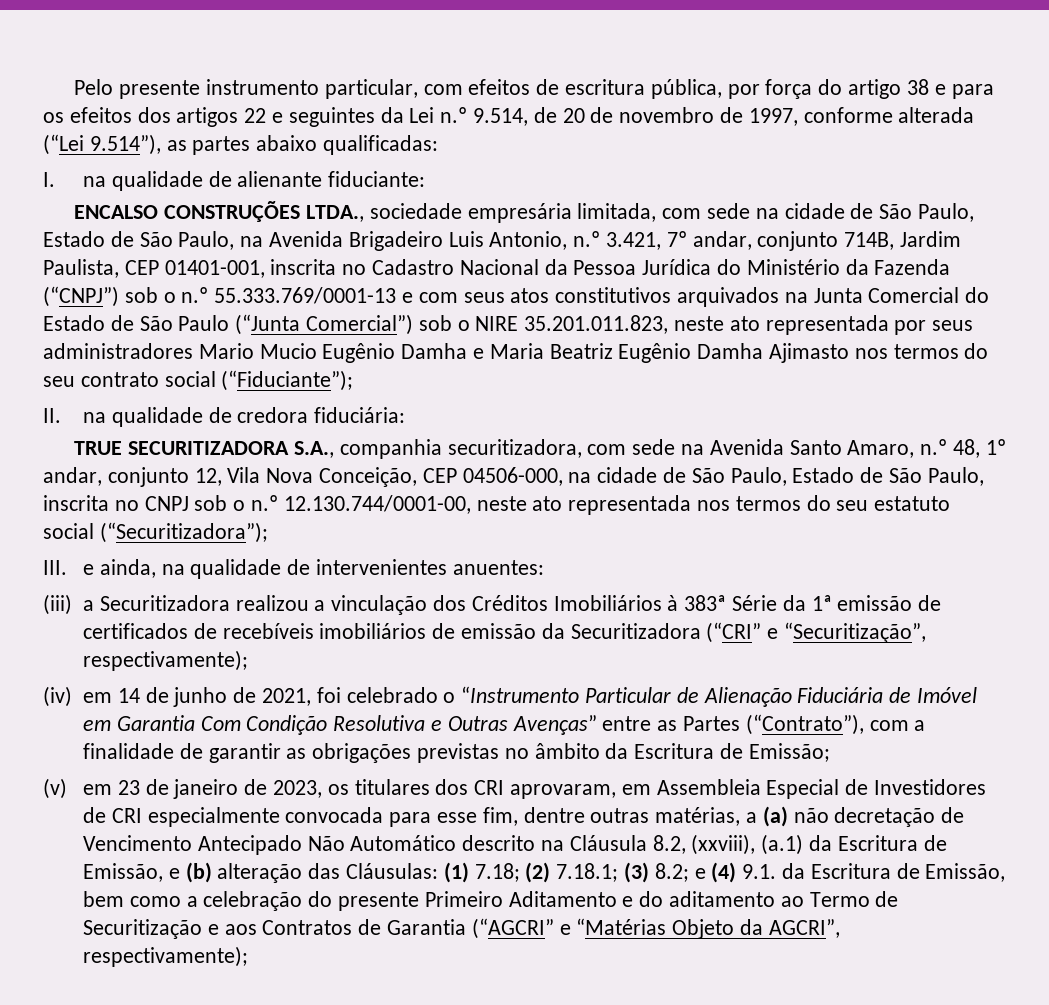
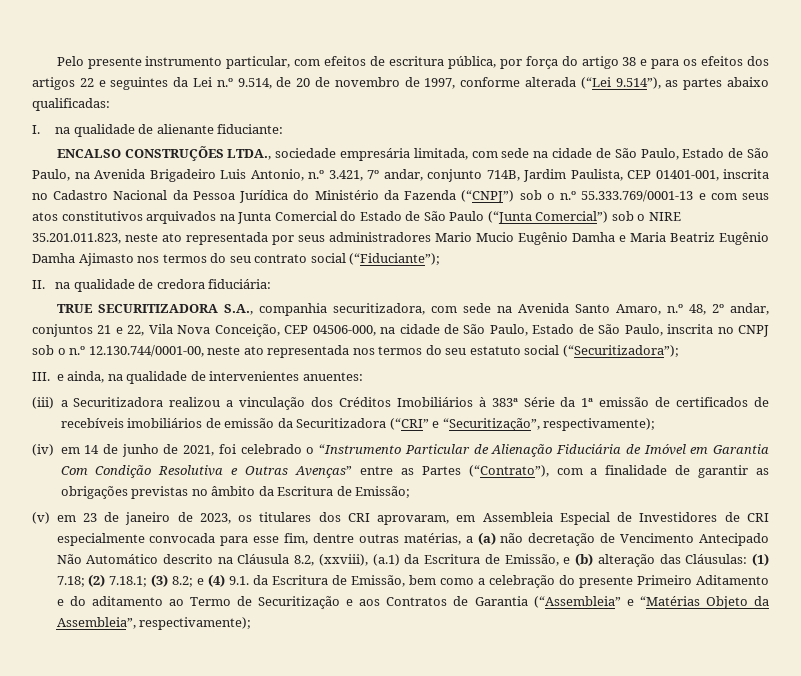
- TRUE SECURITIZADORA S.A., companhia securitizadora, com sede na Avenida Santo Amaro, n.º 48, 1º andar, conjunto 12, Vila Nova Conceição, CEP 04506-000, na cidade de São Paulo, Estado de São Paulo, inscrita no CNPJ sob o n.º 12.130.744/0001-00, neste ato representada nos termos do seu estatuto social (“Securitizadora”);
+ TRUE SECURITIZADORA S.A., companhia securitizadora, com sede na Avenida Santo Amaro, n.º 48, 2º andar, conjuntos 21 e 22, Vila Nova Conceição, CEP 04506-000, na cidade de São Paulo, Estado de São Paulo, inscrita no CNPJ sob o n.º 12.130.744/0001-00, neste ato representada nos termos do seu estatuto social (“Securitizadora”);
- e (4) 9.1. da Escritura de Emissão, bem como a celebração do presente Primeiro Aditamento e do aditamento ao Termo de Securitização e aos Contratos de Garantia (“AGCRI” e “Matérias Objeto da AGCRI”, respectivamente);
+ e (4) 9.1. da Escritura de Emissão, bem como a celebração do presente Primeiro Aditamento e do aditamento ao Termo de Securitização e aos Contratos de Garantia (“Assembleia” e “Matérias Objeto da Assembleia”, respectivamente);

